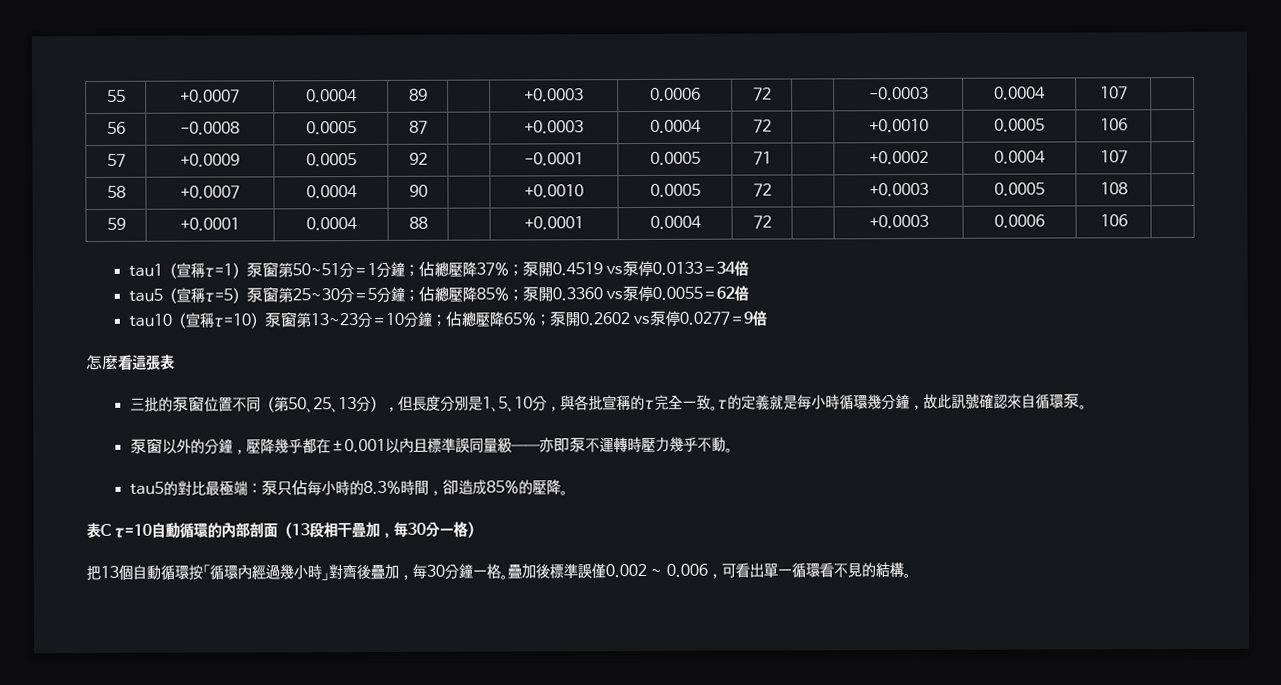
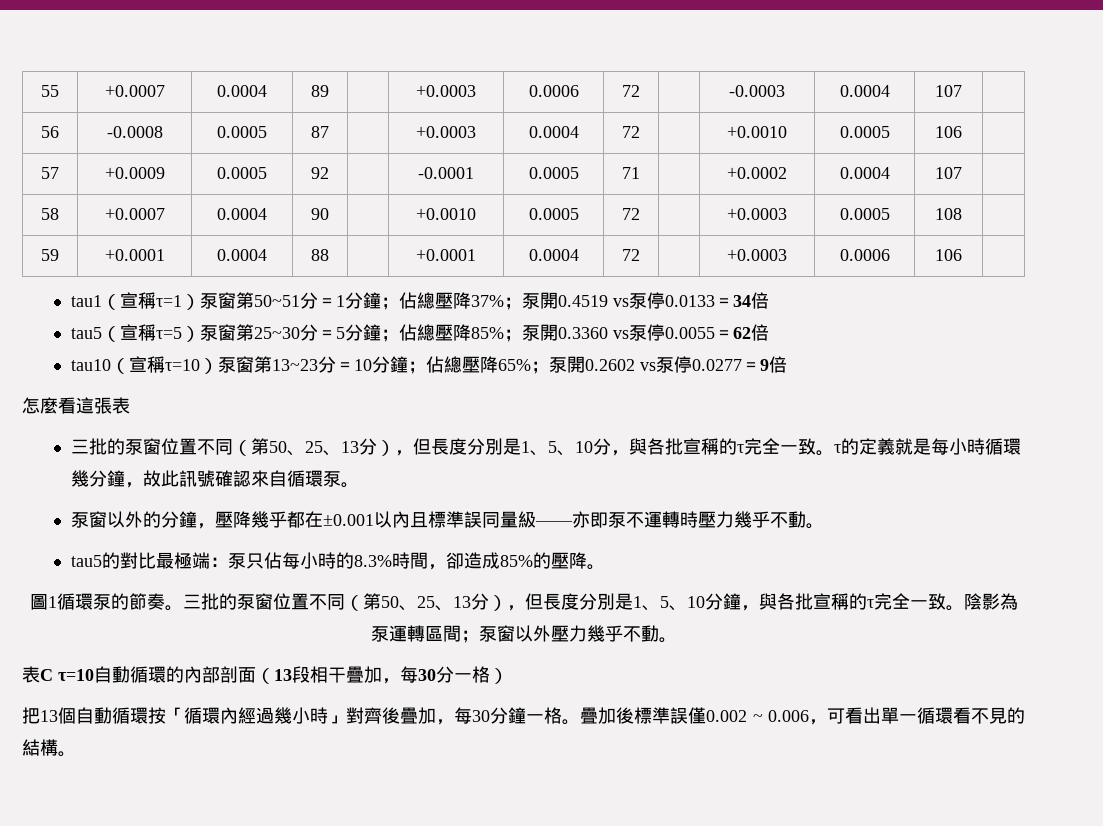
+ 圖1循環泵的節奏。三批的泵窗位置不同（第50、25、13分），但長度分別是1、5、10分鐘，與各批宣稱的τ完全一致。陰影為泵運轉區間；泵窗以外壓力幾乎不動。

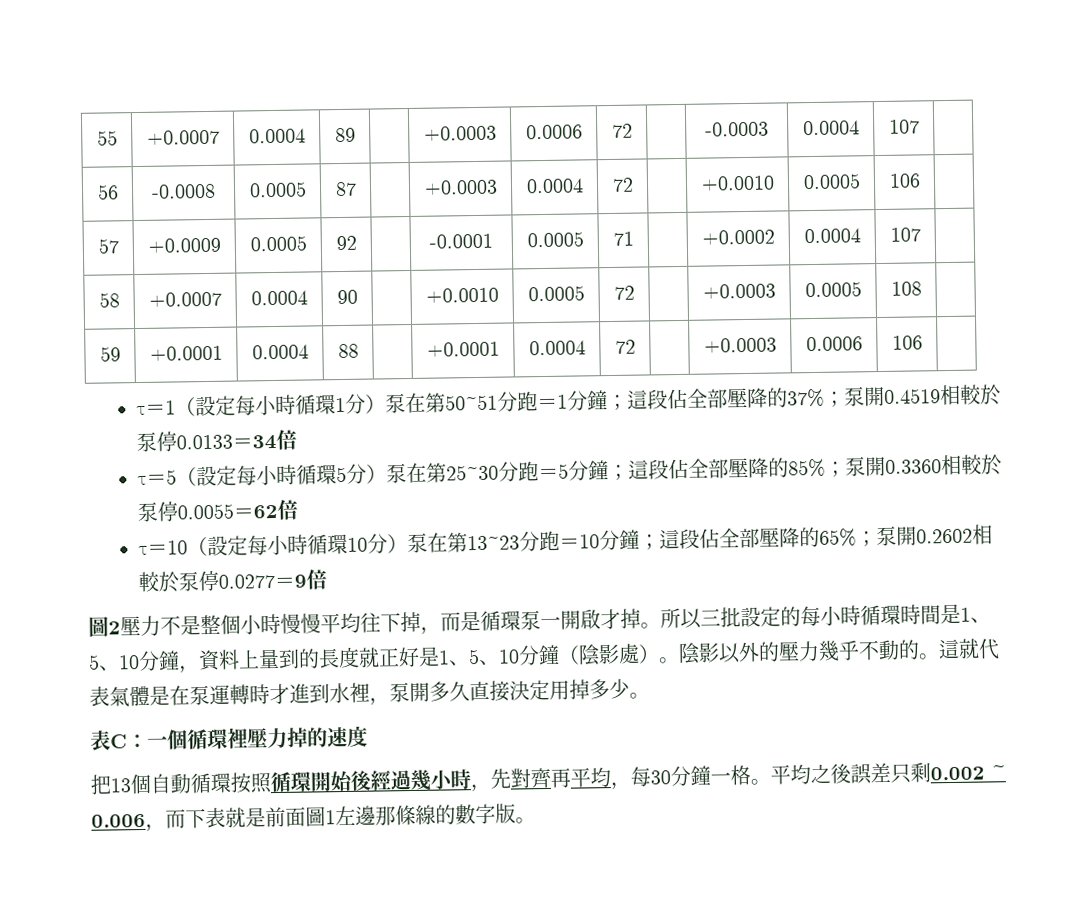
- tau1（宣稱τ=1）泵窗第50~51分＝1分鐘；佔總壓降37%；泵開0.4519 vs泵停0.0133＝34倍
+ τ＝1（設定每小時循環1分）泵在第50~51分跑＝1分鐘；這段佔全部壓降的37%；泵開0.4519相較於泵停0.0133＝34倍
- tau5（宣稱τ=5）泵窗第25~30分＝5分鐘；佔總壓降85%；泵開0.3360 vs泵停0.0055＝62倍
+ τ＝5（設定每小時循環5分）泵在第25~30分跑＝5分鐘；這段佔全部壓降的85%；泵開0.3360相較於泵停0.0055＝62倍
- tau10（宣稱τ=10）泵窗第13~23分＝10分鐘；佔總壓降65%；泵開0.2602 vs泵停0.0277＝9倍
+ τ＝10（設定每小時循環10分）泵在第13~23分跑＝10分鐘；這段佔全部壓降的65%；泵開0.2602相較於泵停0.0277＝9倍
- 怎麼看這張表
- 三批的泵窗位置不同（第50、25、13分），但長度分別是1、5、10分，與各批宣稱的τ完全一致。τ的定義就是每小時循環幾分鐘，故此訊號確認來自循環泵。
- 泵窗以外的分鐘，壓降幾乎都在±0.001以內且標準誤同量級——亦即泵不運轉時壓力幾乎不動。
- tau5的對比最極端：泵只佔每小時的8.3%時間，卻造成85%的壓降。
- 圖1循環泵的節奏。三批的泵窗位置不同（第50、25、13分），但長度分別是1、5、10分鐘，與各批宣稱的τ完全一致。陰影為泵運轉區間；泵窗以外壓力幾乎不動。
- 表C τ=10自動循環的內部剖面（13段相干疊加，每30分一格）
+ 圖2壓力不是整個小時慢慢平均往下掉，而是循環泵一開啟才掉。所以三批設定的每小時循環時間是1、5、10分鐘，資料上量到的長度就正好是1、5、10分鐘（陰影處）。陰影以外的壓力幾乎不動的。這就代表氣體是在泵運轉時才進到水裡，泵開多久直接決定用掉多少。
+ 表C：一個循環裡壓力掉的速度
- 把13個自動循環按「循環內經過幾小時」對齊後疊加，每30分鐘一格。
+ 把13個自動循環按照循環開始後經過幾小時，先對齊再平均，每30分鐘一格。
- 疊加後標準誤僅0.002 ~ 0.006，可看出單一循環看不見的結構。
+ 平均之後誤差只剩0.002 ~ 0.006，而下表就是前面圖1左邊那條線的數字版。

